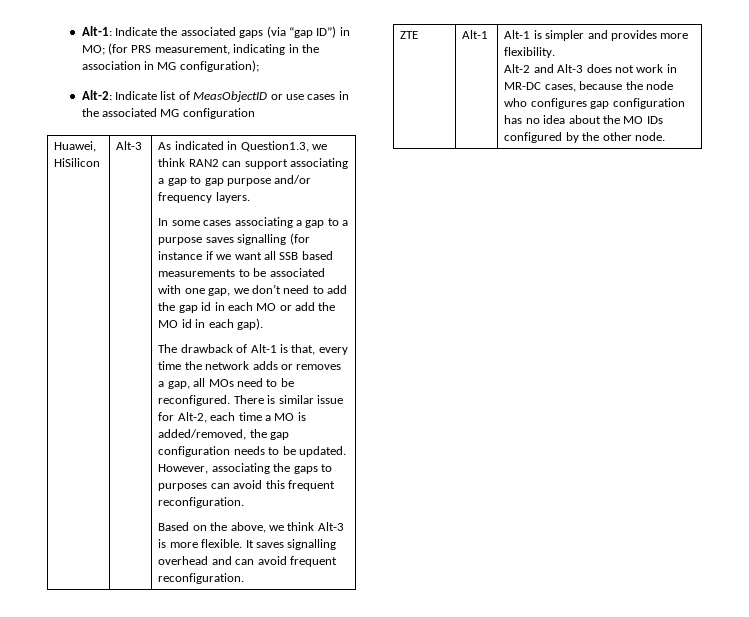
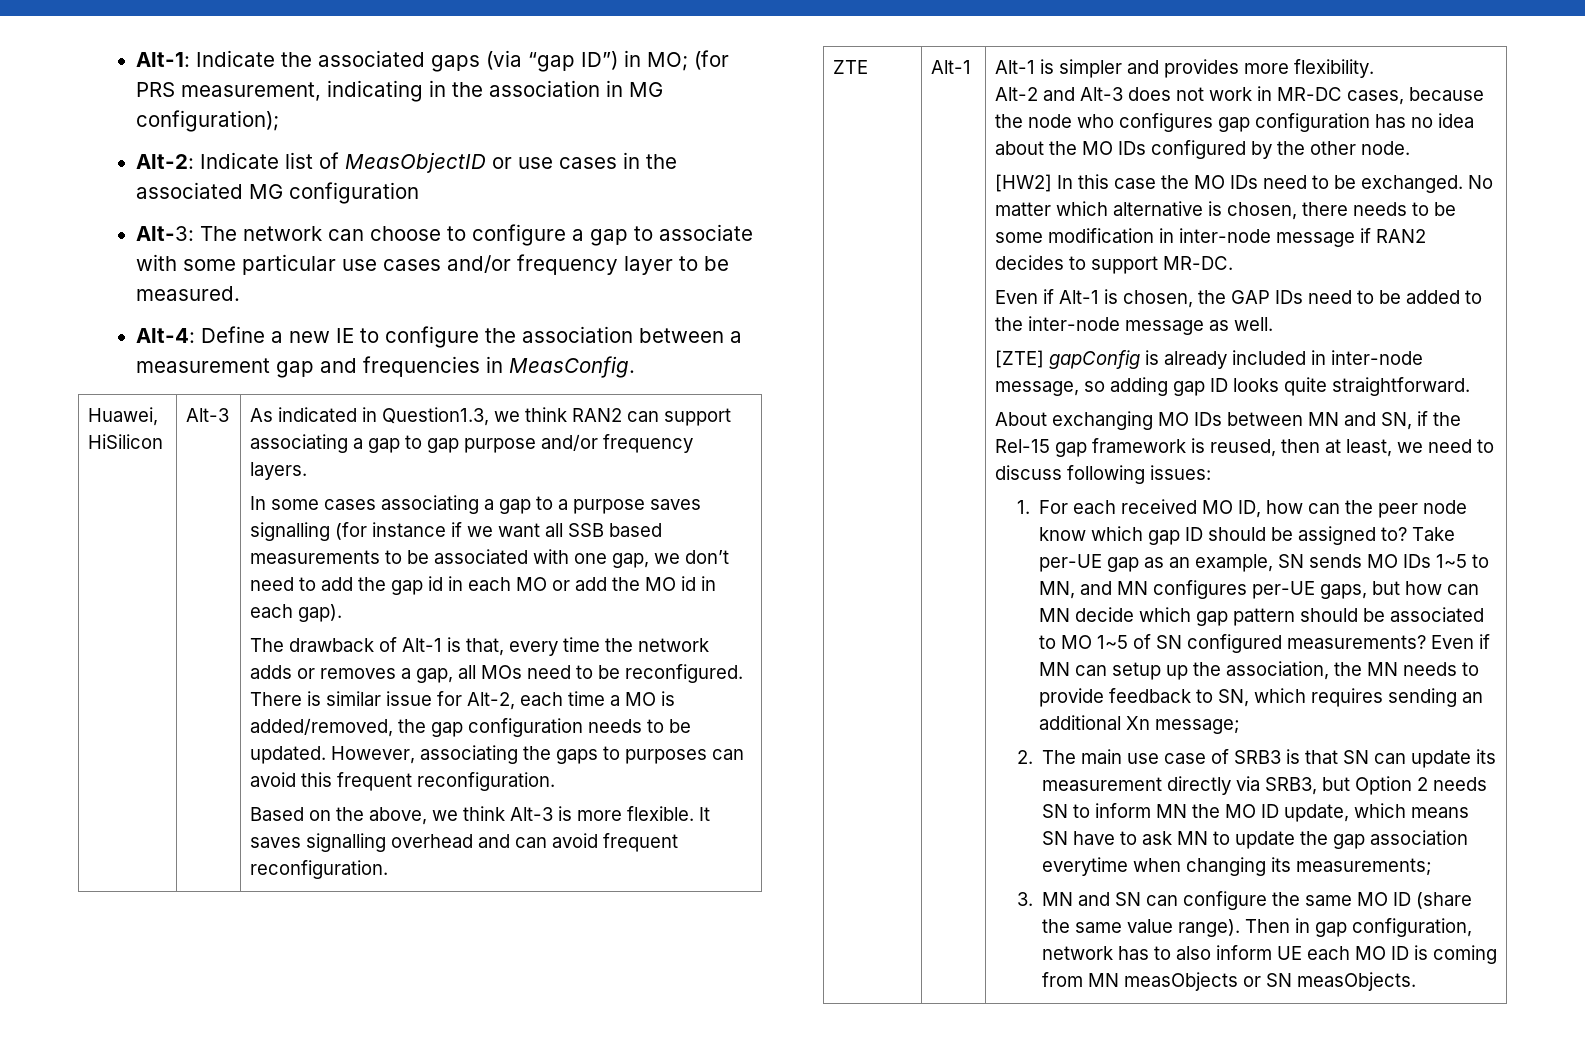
+ Alt-3: The network can choose to configure a gap to associate with some particular use cases and/or frequency layer to be measured.
+ Alt-4: Define a new IE to configure the association between a measurement gap and frequencies in MeasConfig.
+ [HW2] In this case the MO IDs need to be exchanged. No matter which alternative is chosen, there needs to be some modification in inter-node message if RAN2 decides to support MR-DC.
+ Even if Alt-1 is chosen, the GAP IDs need to be added to the inter-node message as well.
+ [ZTE] gapConfig is already included in inter-node message, so adding gap ID looks quite straightforward.
+ About exchanging MO IDs between MN and SN, if the Rel-15 gap framework is reused, then at least, we need to discuss following issues:
+ 1. For each received MO ID, how can the peer node know which gap ID should be assigned to? Take per-UE gap as an example, SN sends MO IDs 1~5 to MN, and MN configures per-UE gaps, but how can MN decide which gap pattern should be associated to MO 1~5 of SN configured measurements? Even if MN can setup up the association, the MN needs to provide feedback to SN, which requires sending an additional Xn message;
+ 2. The main use case of SRB3 is that SN can update its measurement directly via SRB3, but Option 2 needs SN to inform MN the MO ID update, which means SN have to ask MN to update the gap association everytime when changing its measurements;
+ 3. MN and SN can configure the same MO ID (share the same value range). Then in gap configuration, network has to also inform UE each MO ID is coming from MN measObjects or SN measObjects.

